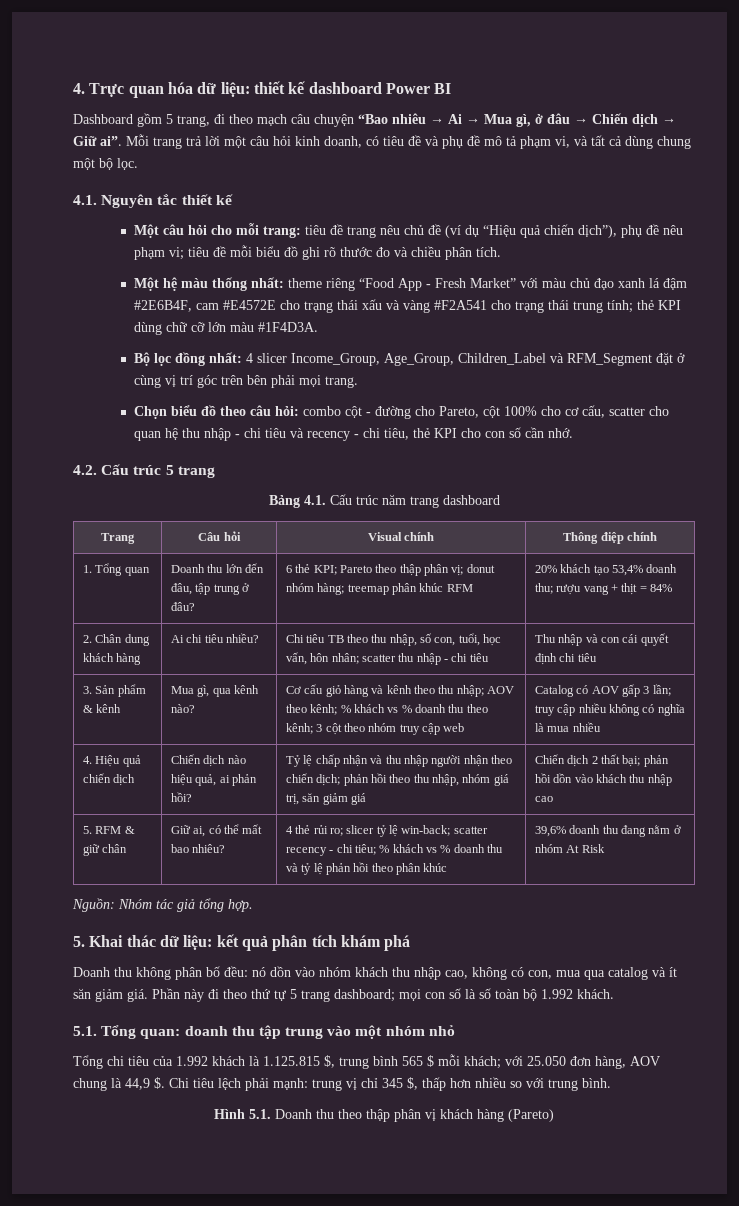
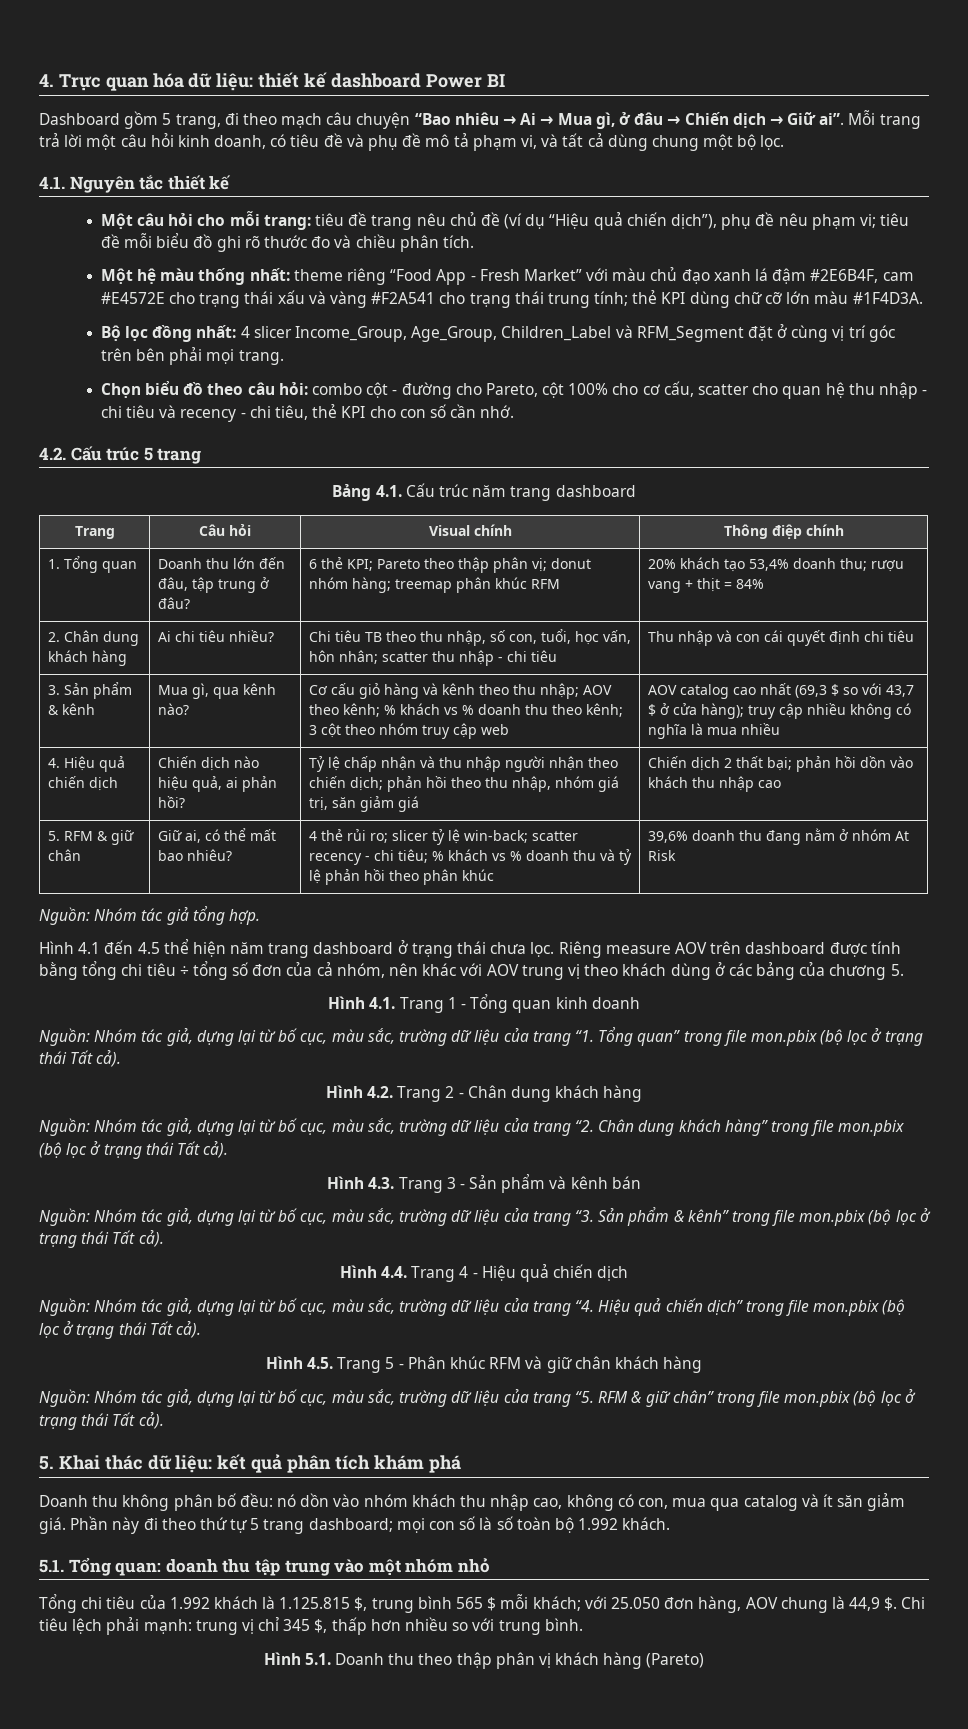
- Catalog có AOV gấp 3 lần; truy cập nhiều không có nghĩa là mua nhiều
+ AOV catalog cao nhất (69,3 $ so với 43,7 $ ở cửa hàng); truy cập nhiều không có nghĩa là mua nhiều
+ Hình 4.1 đến 4.5 thể hiện năm trang dashboard ở trạng thái chưa lọc. Riêng measure AOV trên dashboard được tính bằng tổng chi tiêu ÷ tổng số đơn của cả nhóm, nên khác với AOV trung vị theo khách dùng ở các bảng của chương 5.
+ Hình 4.1. Trang 1 - Tổng quan kinh doanh
+ Nguồn: Nhóm tác giả, dựng lại từ bố cục, màu sắc, trường dữ liệu của trang “1. Tổng quan” trong file mon.pbix (bộ lọc ở trạng thái Tất cả).
+ Hình 4.2. Trang 2 - Chân dung khách hàng
+ Nguồn: Nhóm tác giả, dựng lại từ bố cục, màu sắc, trường dữ liệu của trang “2. Chân dung khách hàng” trong file mon.pbix (bộ lọc ở trạng thái Tất cả).
+ Hình 4.3. Trang 3 - Sản phẩm và kênh bán
+ Nguồn: Nhóm tác giả, dựng lại từ bố cục, màu sắc, trường dữ liệu của trang “3. Sản phẩm & kênh” trong file mon.pbix (bộ lọc ở trạng thái Tất cả).
+ Hình 4.4. Trang 4 - Hiệu quả chiến dịch
+ Nguồn: Nhóm tác giả, dựng lại từ bố cục, màu sắc, trường dữ liệu của trang “4. Hiệu quả chiến dịch” trong file mon.pbix (bộ lọc ở trạng thái Tất cả).
+ Hình 4.5. Trang 5 - Phân khúc RFM và giữ chân khách hàng
+ Nguồn: Nhóm tác giả, dựng lại từ bố cục, màu sắc, trường dữ liệu của trang “5. RFM & giữ chân” trong file mon.pbix (bộ lọc ở trạng thái Tất cả).

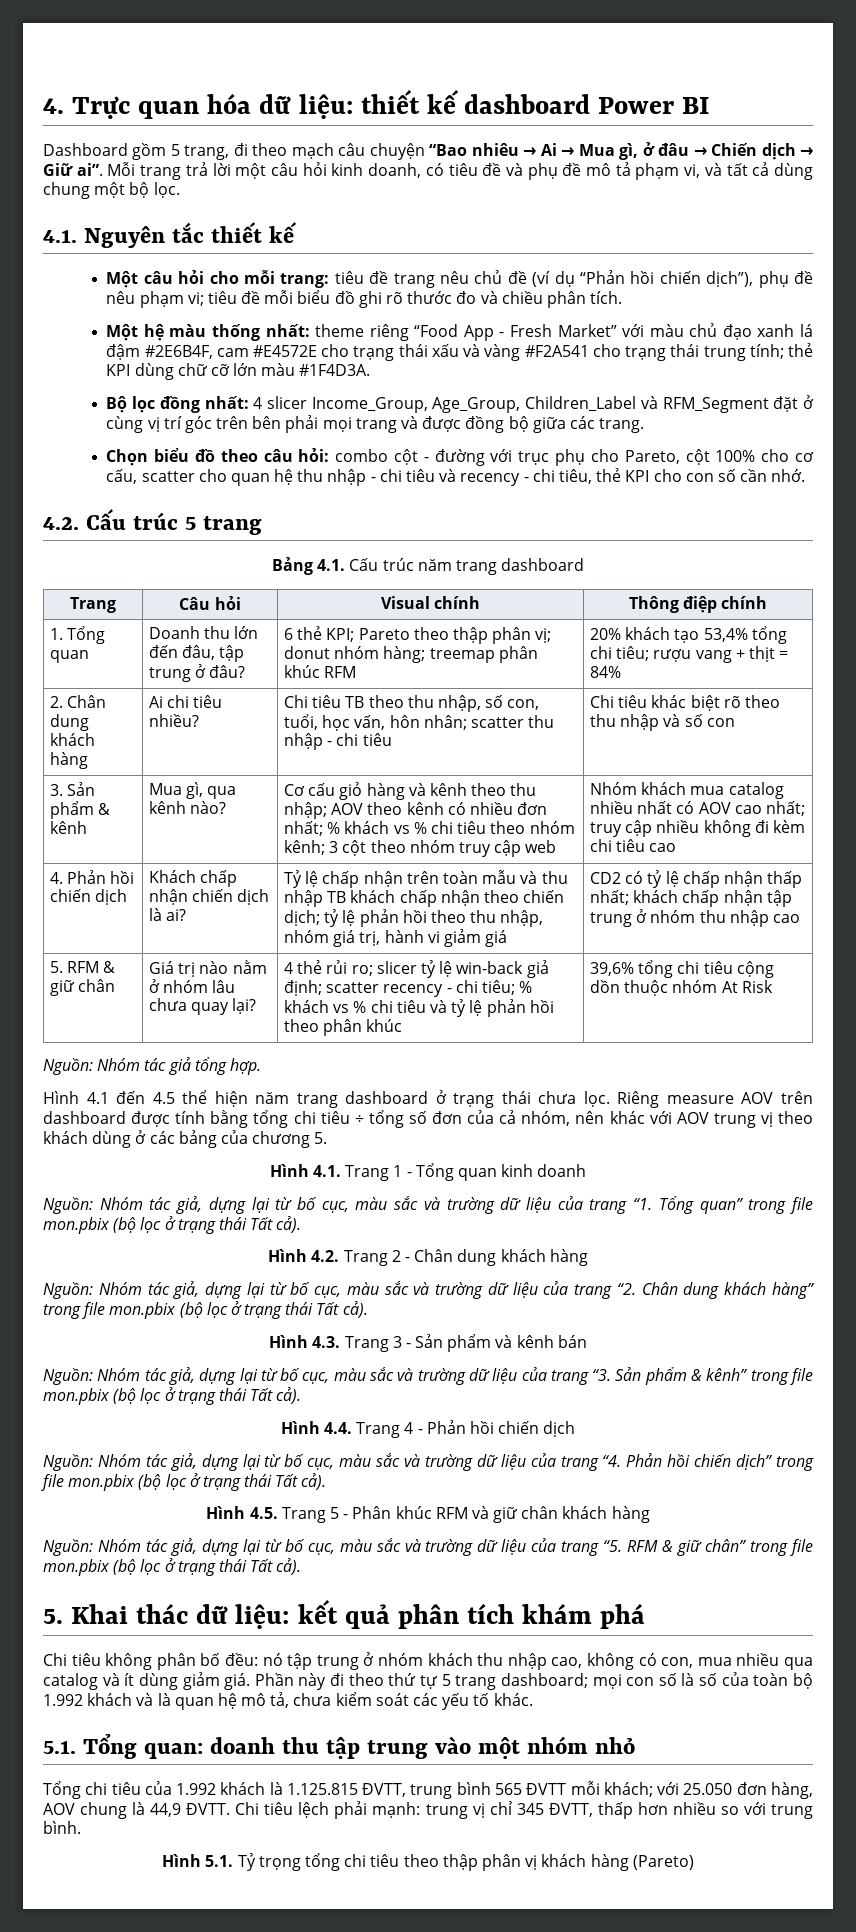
- Một câu hỏi cho mỗi trang: tiêu đề trang nêu chủ đề (ví dụ “Hiệu quả chiến dịch”), phụ đề nêu phạm vi; tiêu đề mỗi biểu đồ ghi rõ thước đo và chiều phân tích.
+ Một câu hỏi cho mỗi trang: tiêu đề trang nêu chủ đề (ví dụ “Phản hồi chiến dịch”), phụ đề nêu phạm vi; tiêu đề mỗi biểu đồ ghi rõ thước đo và chiều phân tích.
- Bộ lọc đồng nhất: 4 slicer Income_Group, Age_Group, Children_Label và RFM_Segment đặt ở cùng vị trí góc trên bên phải mọi trang.
+ Bộ lọc đồng nhất: 4 slicer Income_Group, Age_Group, Children_Label và RFM_Segment đặt ở cùng vị trí góc trên bên phải mọi trang và được đồng bộ giữa các trang.
- Chọn biểu đồ theo câu hỏi: combo cột - đường cho Pareto, cột 100% cho cơ cấu, scatter cho quan hệ thu nhập - chi tiêu và recency - chi tiêu, thẻ KPI cho con số cần nhớ.
+ Chọn biểu đồ theo câu hỏi: combo cột - đường với trục phụ cho Pareto, cột 100% cho cơ cấu, scatter cho quan hệ thu nhập - chi tiêu và recency - chi tiêu, thẻ KPI cho con số cần nhớ.
- 1. Tổng quan | Doanh thu lớn đến đâu, tập trung ở đâu? | 6 thẻ KPI; Pareto theo thập phân vị; donut nhóm hàng; treemap phân khúc RFM | 20% khách tạo 53,4% doanh thu; rượu vang + thịt = 84%
+ 1. Tổng quan | Doanh thu lớn đến đâu, tập trung ở đâu? | 6 thẻ KPI; Pareto theo thập phân vị; donut nhóm hàng; treemap phân khúc RFM | 20% khách tạo 53,4% tổng chi tiêu; rượu vang + thịt = 84%
- 2. Chân dung khách hàng | Ai chi tiêu nhiều? | Chi tiêu TB theo thu nhập, số con, tuổi, học vấn, hôn nhân; scatter thu nhập - chi tiêu | Thu nhập và con cái quyết định chi tiêu
+ 2. Chân dung khách hàng | Ai chi tiêu nhiều? | Chi tiêu TB theo thu nhập, số con, tuổi, học vấn, hôn nhân; scatter thu nhập - chi tiêu | Chi tiêu khác biệt rõ theo thu nhập và số con
- Cơ cấu giỏ hàng và kênh theo thu nhập; AOV theo kênh; % khách vs % doanh thu theo kênh; 3 cột theo nhóm truy cập web
+ Cơ cấu giỏ hàng và kênh theo thu nhập; AOV theo kênh có nhiều đơn nhất; % khách vs % chi tiêu theo nhóm kênh; 3 cột theo nhóm truy cập web
- AOV catalog cao nhất (69,3 $ so với 43,7 $ ở cửa hàng); truy cập nhiều không có nghĩa là mua nhiều
- 4. Hiệu quả chiến dịch
+ Nhóm khách mua catalog nhiều nhất có AOV cao nhất; truy cập nhiều không đi kèm chi tiêu cao
+ 4. Phản hồi chiến dịch
- Chiến dịch nào hiệu quả, ai phản hồi? | Tỷ lệ chấp nhận và thu nhập người nhận theo chiến dịch; phản hồi theo thu nhập, nhóm giá trị, săn giảm giá
+ Khách chấp nhận chiến dịch là ai? | Tỷ lệ chấp nhận trên toàn mẫu và thu nhập TB khách chấp nhận theo chiến dịch; tỷ lệ phản hồi theo thu nhập, nhóm giá trị, hành vi giảm giá
- Chiến dịch 2 thất bại; phản hồi dồn vào khách thu nhập cao
+ CD2 có tỷ lệ chấp nhận thấp nhất; khách chấp nhận tập trung ở nhóm thu nhập cao
- Giữ ai, có thể mất bao nhiêu?
+ Giá trị nào nằm ở nhóm lâu chưa quay lại?
- 4 thẻ rủi ro; slicer tỷ lệ win-back; scatter recency - chi tiêu; % khách vs % doanh thu và tỷ lệ phản hồi theo phân khúc
+ 4 thẻ rủi ro; slicer tỷ lệ win-back giả định; scatter recency - chi tiêu; % khách vs % chi tiêu và tỷ lệ phản hồi theo phân khúc
- 39,6% doanh thu đang nằm ở nhóm At Risk
+ 39,6% tổng chi tiêu cộng dồn thuộc nhóm At Risk
- Nguồn: Nhóm tác giả, dựng lại từ bố cục, màu sắc, trường dữ liệu của trang “1. Tổng quan” trong file mon.pbix (bộ lọc ở trạng thái Tất cả).
+ Nguồn: Nhóm tác giả, dựng lại từ bố cục, màu sắc và trường dữ liệu của trang “1. Tổng quan” trong file mon.pbix (bộ lọc ở trạng thái Tất cả).
- Nguồn: Nhóm tác giả, dựng lại từ bố cục, màu sắc, trường dữ liệu của trang “2. Chân dung khách hàng” trong file mon.pbix (bộ lọc ở trạng thái Tất cả).
+ Nguồn: Nhóm tác giả, dựng lại từ bố cục, màu sắc và trường dữ liệu của trang “2. Chân dung khách hàng” trong file mon.pbix (bộ lọc ở trạng thái Tất cả).
- Nguồn: Nhóm tác giả, dựng lại từ bố cục, màu sắc, trường dữ liệu của trang “3. Sản phẩm & kênh” trong file mon.pbix (bộ lọc ở trạng thái Tất cả).
+ Nguồn: Nhóm tác giả, dựng lại từ bố cục, màu sắc và trường dữ liệu của trang “3. Sản phẩm & kênh” trong file mon.pbix (bộ lọc ở trạng thái Tất cả).
- Hình 4.4. Trang 4 - Hiệu quả chiến dịch
+ Hình 4.4. Trang 4 - Phản hồi chiến dịch
- Nguồn: Nhóm tác giả, dựng lại từ bố cục, màu sắc, trường dữ liệu của trang “4. Hiệu quả chiến dịch” trong file mon.pbix (bộ lọc ở trạng thái Tất cả).
+ Nguồn: Nhóm tác giả, dựng lại từ bố cục, màu sắc và trường dữ liệu của trang “4. Phản hồi chiến dịch” trong file mon.pbix (bộ lọc ở trạng thái Tất cả).
- Nguồn: Nhóm tác giả, dựng lại từ bố cục, màu sắc, trường dữ liệu của trang “5. RFM & giữ chân” trong file mon.pbix (bộ lọc ở trạng thái Tất cả).
+ Nguồn: Nhóm tác giả, dựng lại từ bố cục, màu sắc và trường dữ liệu của trang “5. RFM & giữ chân” trong file mon.pbix (bộ lọc ở trạng thái Tất cả).
- Doanh thu không phân bố đều: nó dồn vào nhóm khách thu nhập cao, không có con, mua qua catalog và ít săn giảm giá.
+ Chi tiêu không phân bố đều: nó tập trung ở nhóm khách thu nhập cao, không có con, mua nhiều qua catalog và ít dùng giảm giá.
- Phần này đi theo thứ tự 5 trang dashboard; mọi con số là số toàn bộ 1.992 khách.
+ Phần này đi theo thứ tự 5 trang dashboard; mọi con số là số của toàn bộ 1.992 khách và là quan hệ mô tả, chưa kiểm soát các yếu tố khác.
- Tổng chi tiêu của 1.992 khách là 1.125.815 $, trung bình 565 $ mỗi khách; với 25.050 đơn hàng, AOV chung là 44,9 $.
+ Tổng chi tiêu của 1.992 khách là 1.125.815 ĐVTT, trung bình 565 ĐVTT mỗi khách; với 25.050 đơn hàng, AOV chung là 44,9 ĐVTT.
- Chi tiêu lệch phải mạnh: trung vị chỉ 345 $, thấp hơn nhiều so với trung bình.
+ Chi tiêu lệch phải mạnh: trung vị chỉ 345 ĐVTT, thấp hơn nhiều so với trung bình.
- Hình 5.1. Doanh thu theo thập phân vị khách hàng (Pareto)
+ Hình 5.1. Tỷ trọng tổng chi tiêu theo thập phân vị khách hàng (Pareto)

